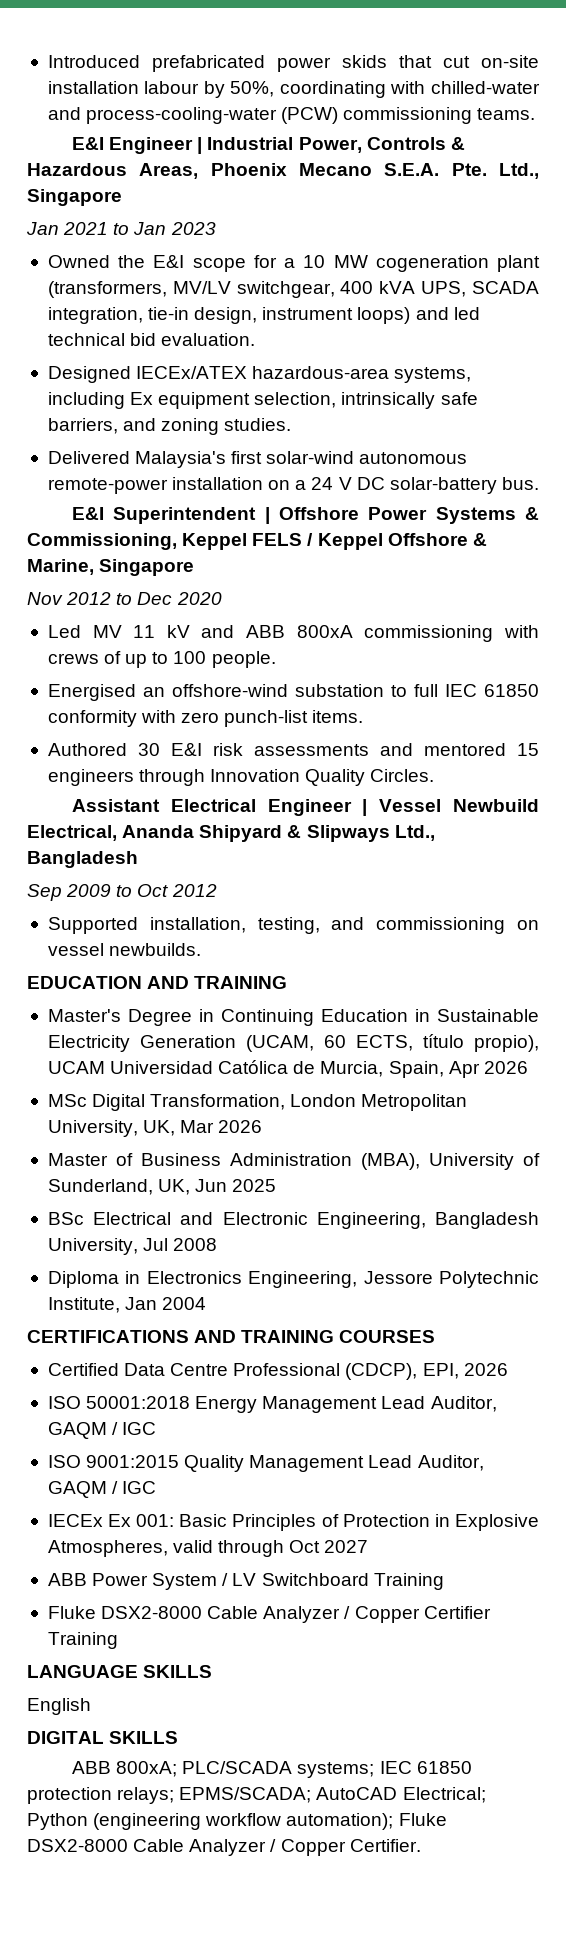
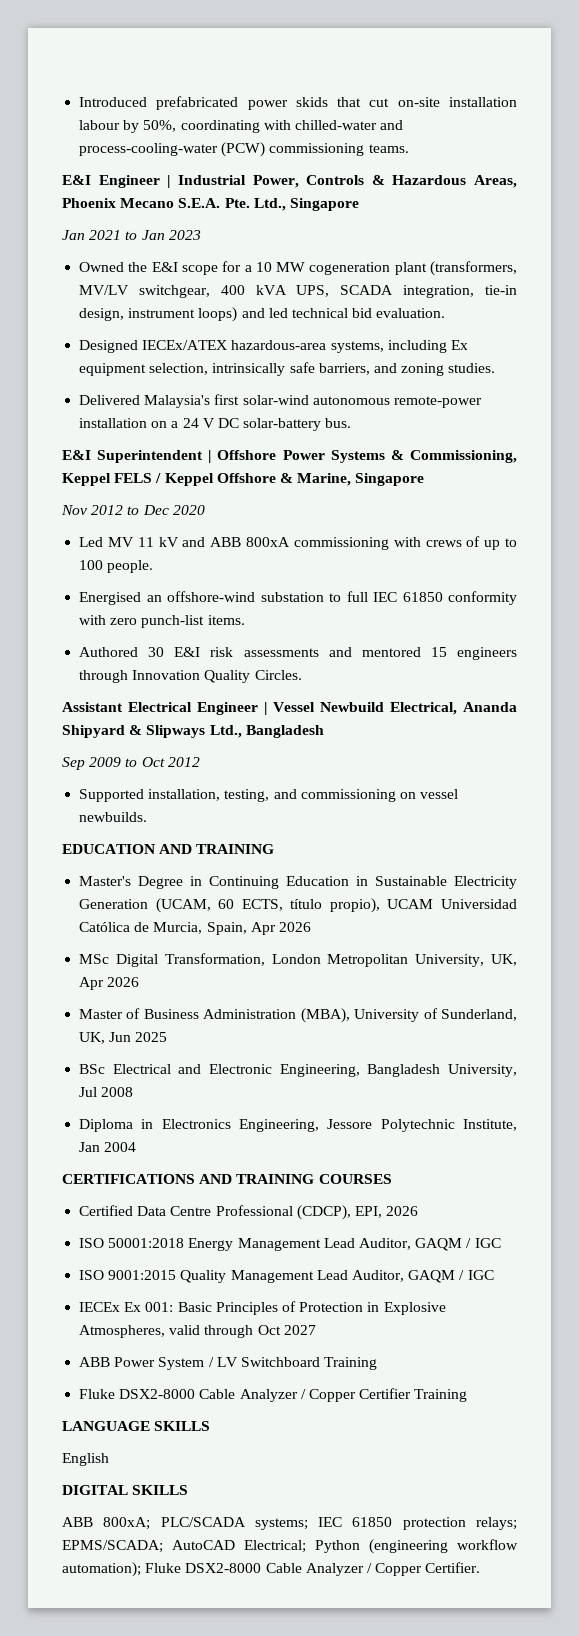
- MSc Digital Transformation, London Metropolitan University, UK, Mar 2026
+ MSc Digital Transformation, London Metropolitan University, UK, Apr 2026

